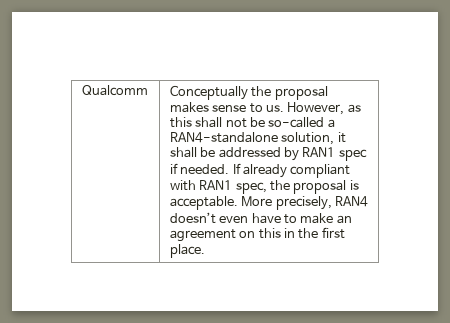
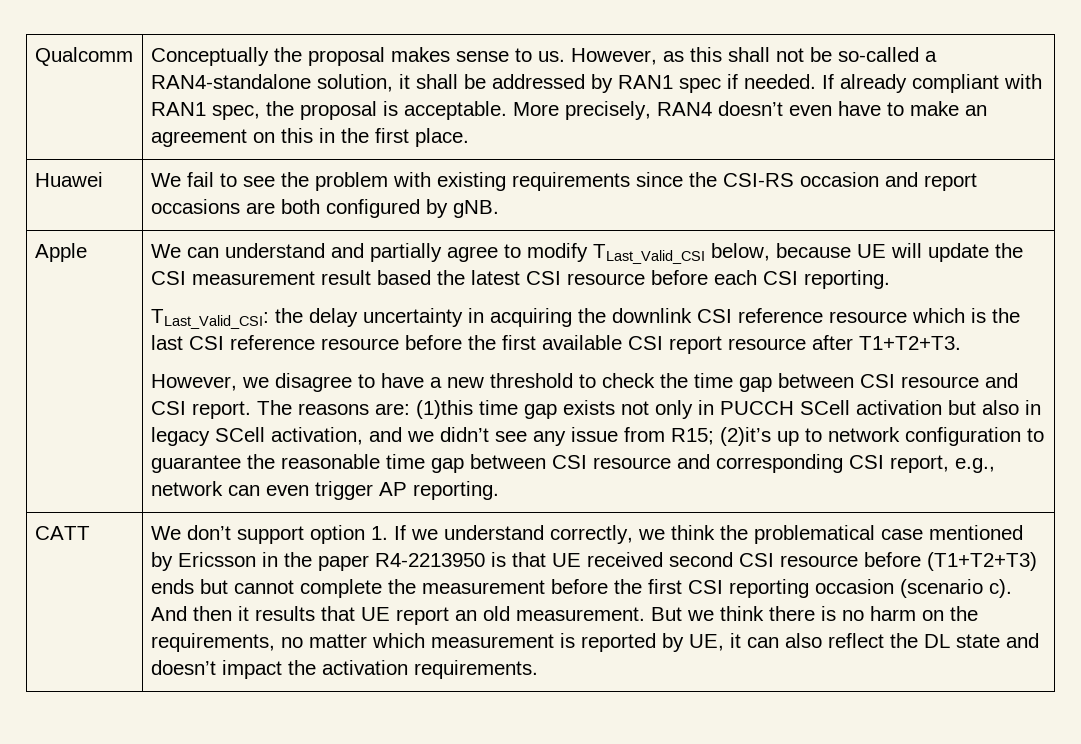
+ Huawei | We fail to see the problem with existing requirements since the CSI-RS occasion and report occasions are both configured by gNB.
+ Apple | We can understand and partially agree to modify TLast_Valid_CSI below, because UE will update the CSI measurement result based the latest CSI resource before each CSI reporting.
+ TLast_Valid_CSI: the delay uncertainty in acquiring the downlink CSI reference resource which is the last CSI reference resource before the first available CSI report resource after T1+T2+T3.
+ However, we disagree to have a new threshold to check the time gap between CSI resource and CSI report. The reasons are: (1)this time gap exists not only in PUCCH SCell activation but also in legacy SCell activation, and we didn’t see any issue from R15; (2)it’s up to network configuration to guarantee the reasonable time gap between CSI resource and corresponding CSI report, e.g., network can even trigger AP reporting.
+ CATT | We don’t support option 1. If we understand correctly, we think the problematical case mentioned by Ericsson in the paper R4-2213950 is that UE received second CSI resource before (T1+T2+T3) ends but cannot complete the measurement before the first CSI reporting occasion (scenario c). And then it results that UE report an old measurement. But we think there is no harm on the requirements, no matter which measurement is reported by UE, it can also reflect the DL state and doesn’t impact the activation requirements.

